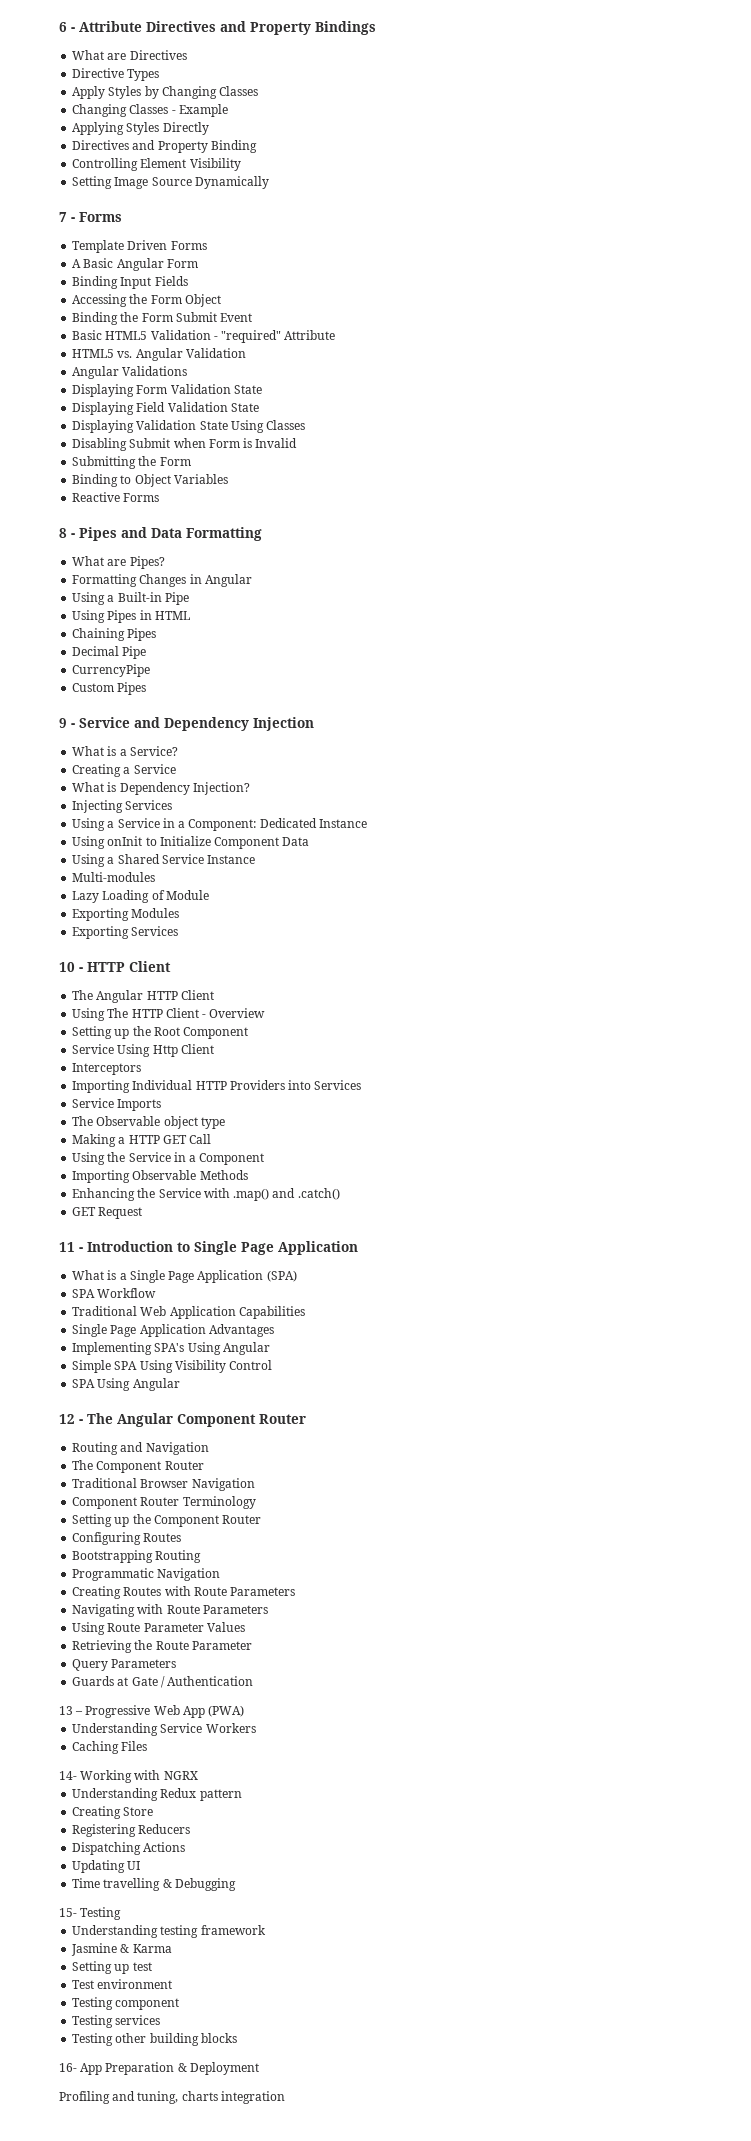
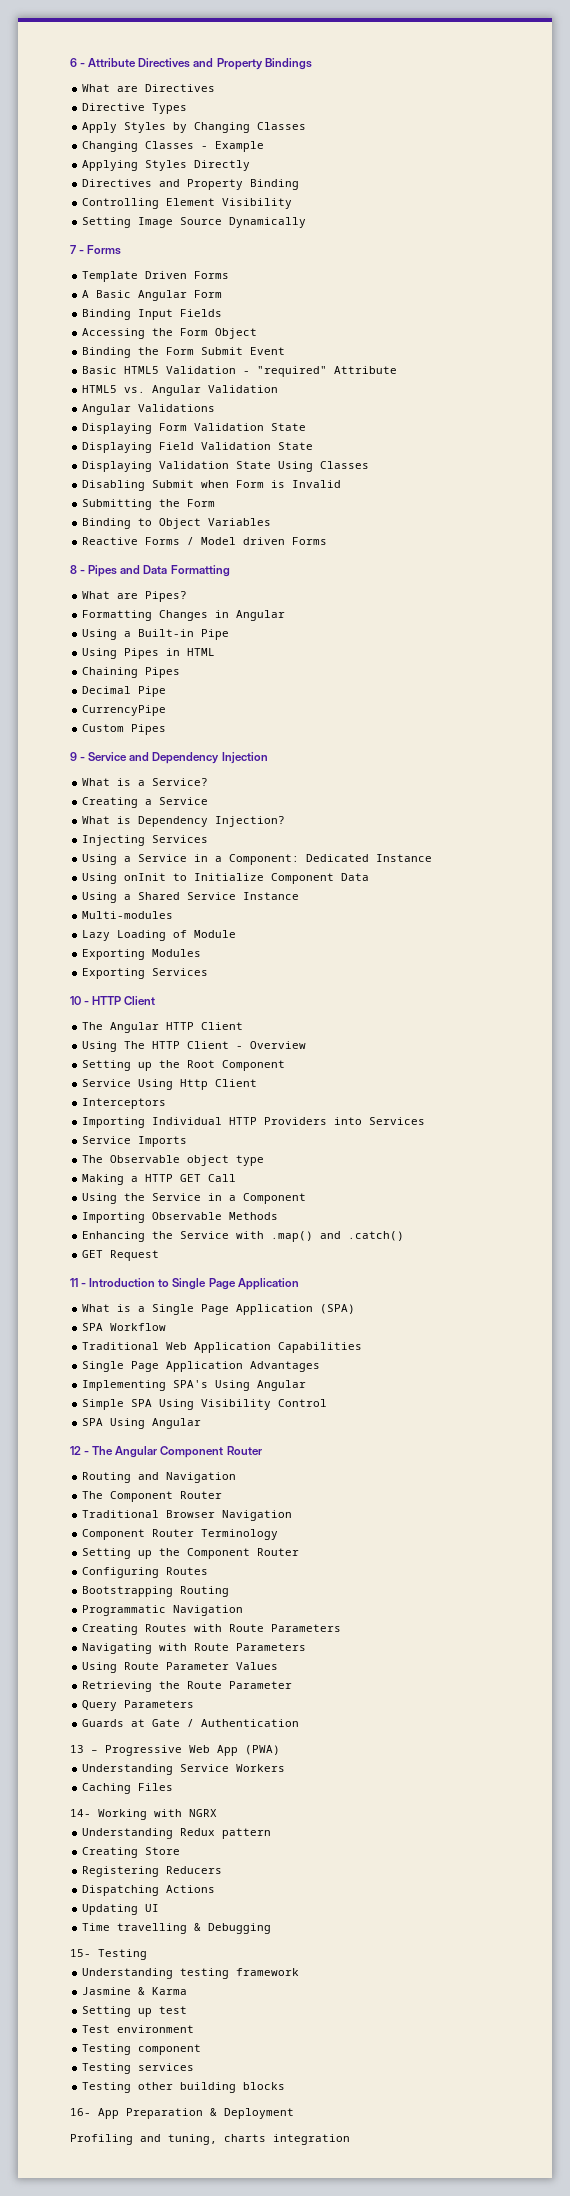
- Reactive Forms
+ Reactive Forms / Model driven Forms

